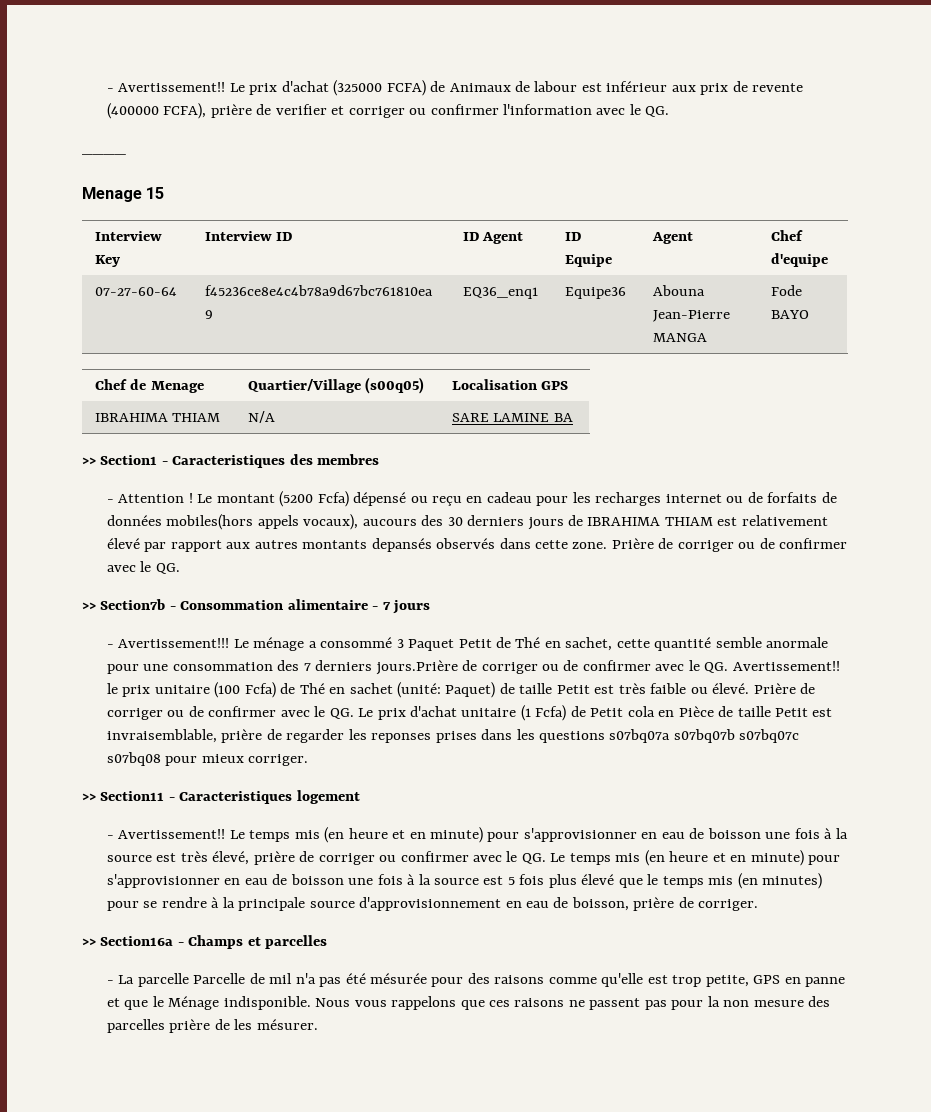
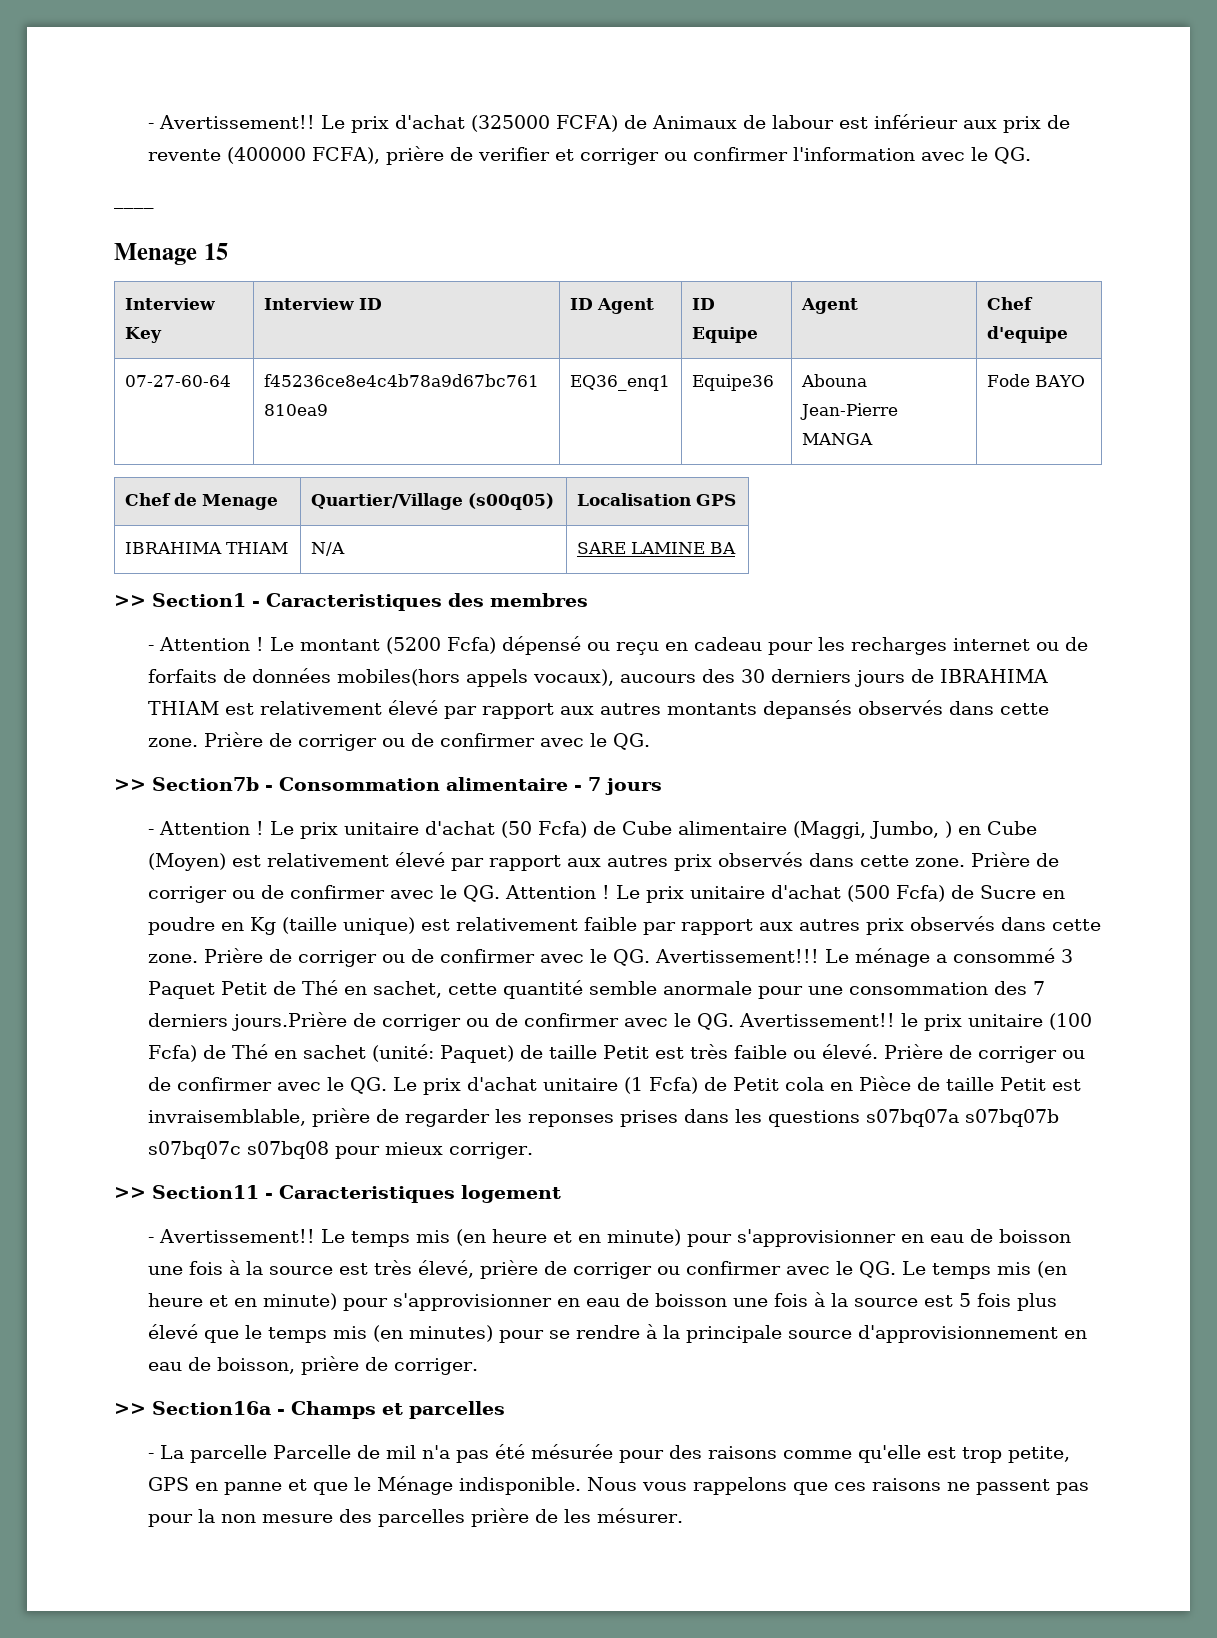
- - Avertissement!!!
+ - Attention ! Le prix unitaire d'achat (50 Fcfa) de Cube alimentaire (Maggi, Jumbo, ) en Cube (Moyen) est relativement élevé par rapport aux autres prix observés dans cette zone. Prière de corriger ou de confirmer avec le QG. Attention ! Le prix unitaire d'achat (500 Fcfa) de Sucre en poudre en Kg (taille unique) est relativement faible par rapport aux autres prix observés dans cette zone. Prière de corriger ou de confirmer avec le QG. Avertissement!!!

